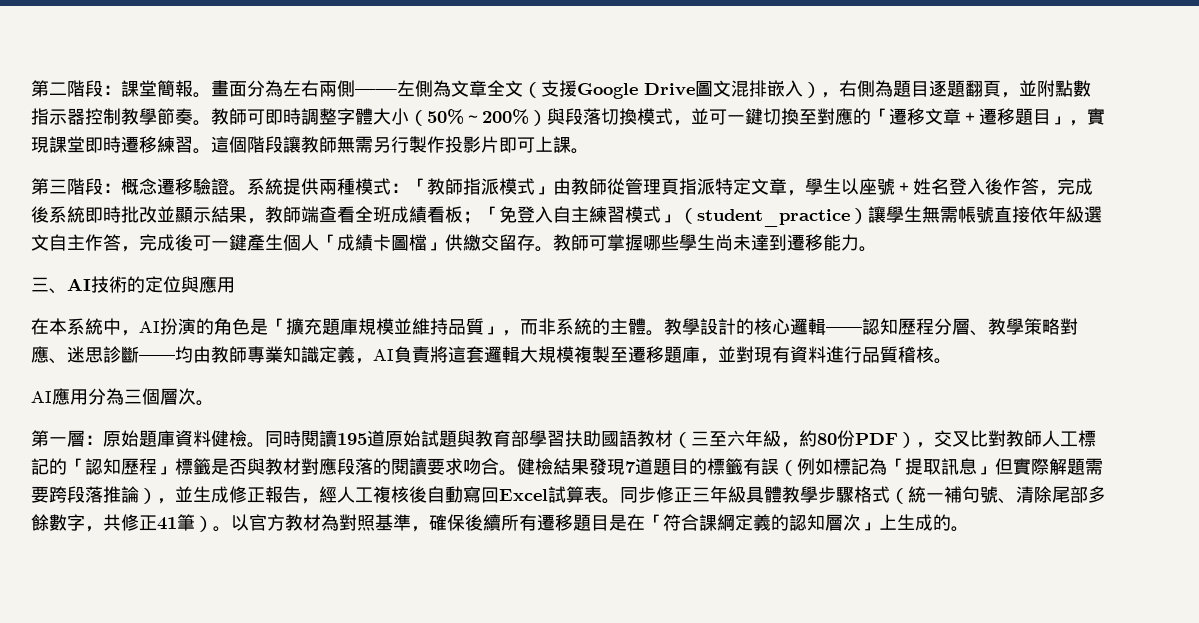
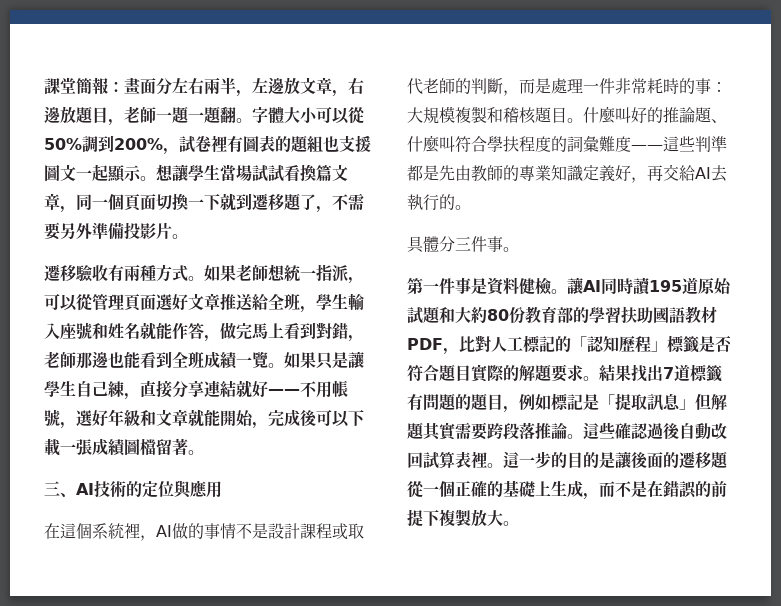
- 第二階段：課堂簡報。畫面分為左右兩側——左側為文章全文（支援Google Drive圖文混排嵌入），右側為題目逐題翻頁，並附點數指示器控制教學節奏。教師可即時調整字體大小（50%～200%）與段落切換模式，並可一鍵切換至對應的「遷移文章＋遷移題目」，實現課堂即時遷移練習。這個階段讓教師無需另行製作投影片即可上課。
- 第三階段：概念遷移驗證。系統提供兩種模式：「教師指派模式」由教師從管理頁指派特定文章，學生以座號＋姓名登入後作答，完成後系統即時批改並顯示結果，教師端查看全班成績看板；「免登入自主練習模式」（student_practice）讓學生無需帳號直接依年級選文自主作答，完成後可一鍵產生個人「成績卡圖檔」供繳交留存。教師可掌握哪些學生尚未達到遷移能力。
+ 課堂簡報：畫面分左右兩半，左邊放文章，右邊放題目，老師一題一題翻。字體大小可以從50%調到200%，試卷裡有圖表的題組也支援圖文一起顯示。想讓學生當場試試看換篇文章，同一個頁面切換一下就到遷移題了，不需要另外準備投影片。
+ 遷移驗收有兩種方式。如果老師想統一指派，可以從管理頁面選好文章推送給全班，學生輸入座號和姓名就能作答，做完馬上看到對錯，老師那邊也能看到全班成績一覽。如果只是讓學生自己練，直接分享連結就好——不用帳號，選好年級和文章就能開始，完成後可以下載一張成績圖檔留著。
- 在本系統中，AI扮演的角色是「擴充題庫規模並維持品質」，而非系統的主體。教學設計的核心邏輯——認知歷程分層、教學策略對應、迷思診斷——均由教師專業知識定義，AI負責將這套邏輯大規模複製至遷移題庫，並對現有資料進行品質稽核。
- AI應用分為三個層次。
- 第一層：原始題庫資料健檢。同時閱讀195道原始試題與教育部學習扶助國語教材（三至六年級，約80份PDF），交叉比對教師人工標記的「認知歷程」標籤是否與教材對應段落的閱讀要求吻合。健檢結果發現7道題目的標籤有誤（例如標記為「提取訊息」但實際解題需要跨段落推論），並生成修正報告，經人工複核後自動寫回Excel試算表。同步修正三年級具體教學步驟格式（統一補句號、清除尾部多餘數字，共修正41筆）。以官方教材為對照基準，確保後續所有遷移題目是在「符合課綱定義的認知層次」上生成的。
+ 在這個系統裡，AI做的事情不是設計課程或取代老師的判斷，而是處理一件非常耗時的事：大規模複製和稽核題目。什麼叫好的推論題、什麼叫符合學扶程度的詞彙難度——這些判準都是先由教師的專業知識定義好，再交給AI去執行的。
+ 具體分三件事。
+ 第一件事是資料健檢。讓AI同時讀195道原始試題和大約80份教育部的學習扶助國語教材PDF，比對人工標記的「認知歷程」標籤是否符合題目實際的解題要求。結果找出7道標籤有問題的題目，例如標記是「提取訊息」但解題其實需要跨段落推論。這些確認過後自動改回試算表裡。這一步的目的是讓後面的遷移題從一個正確的基礎上生成，而不是在錯誤的前提下複製放大。

